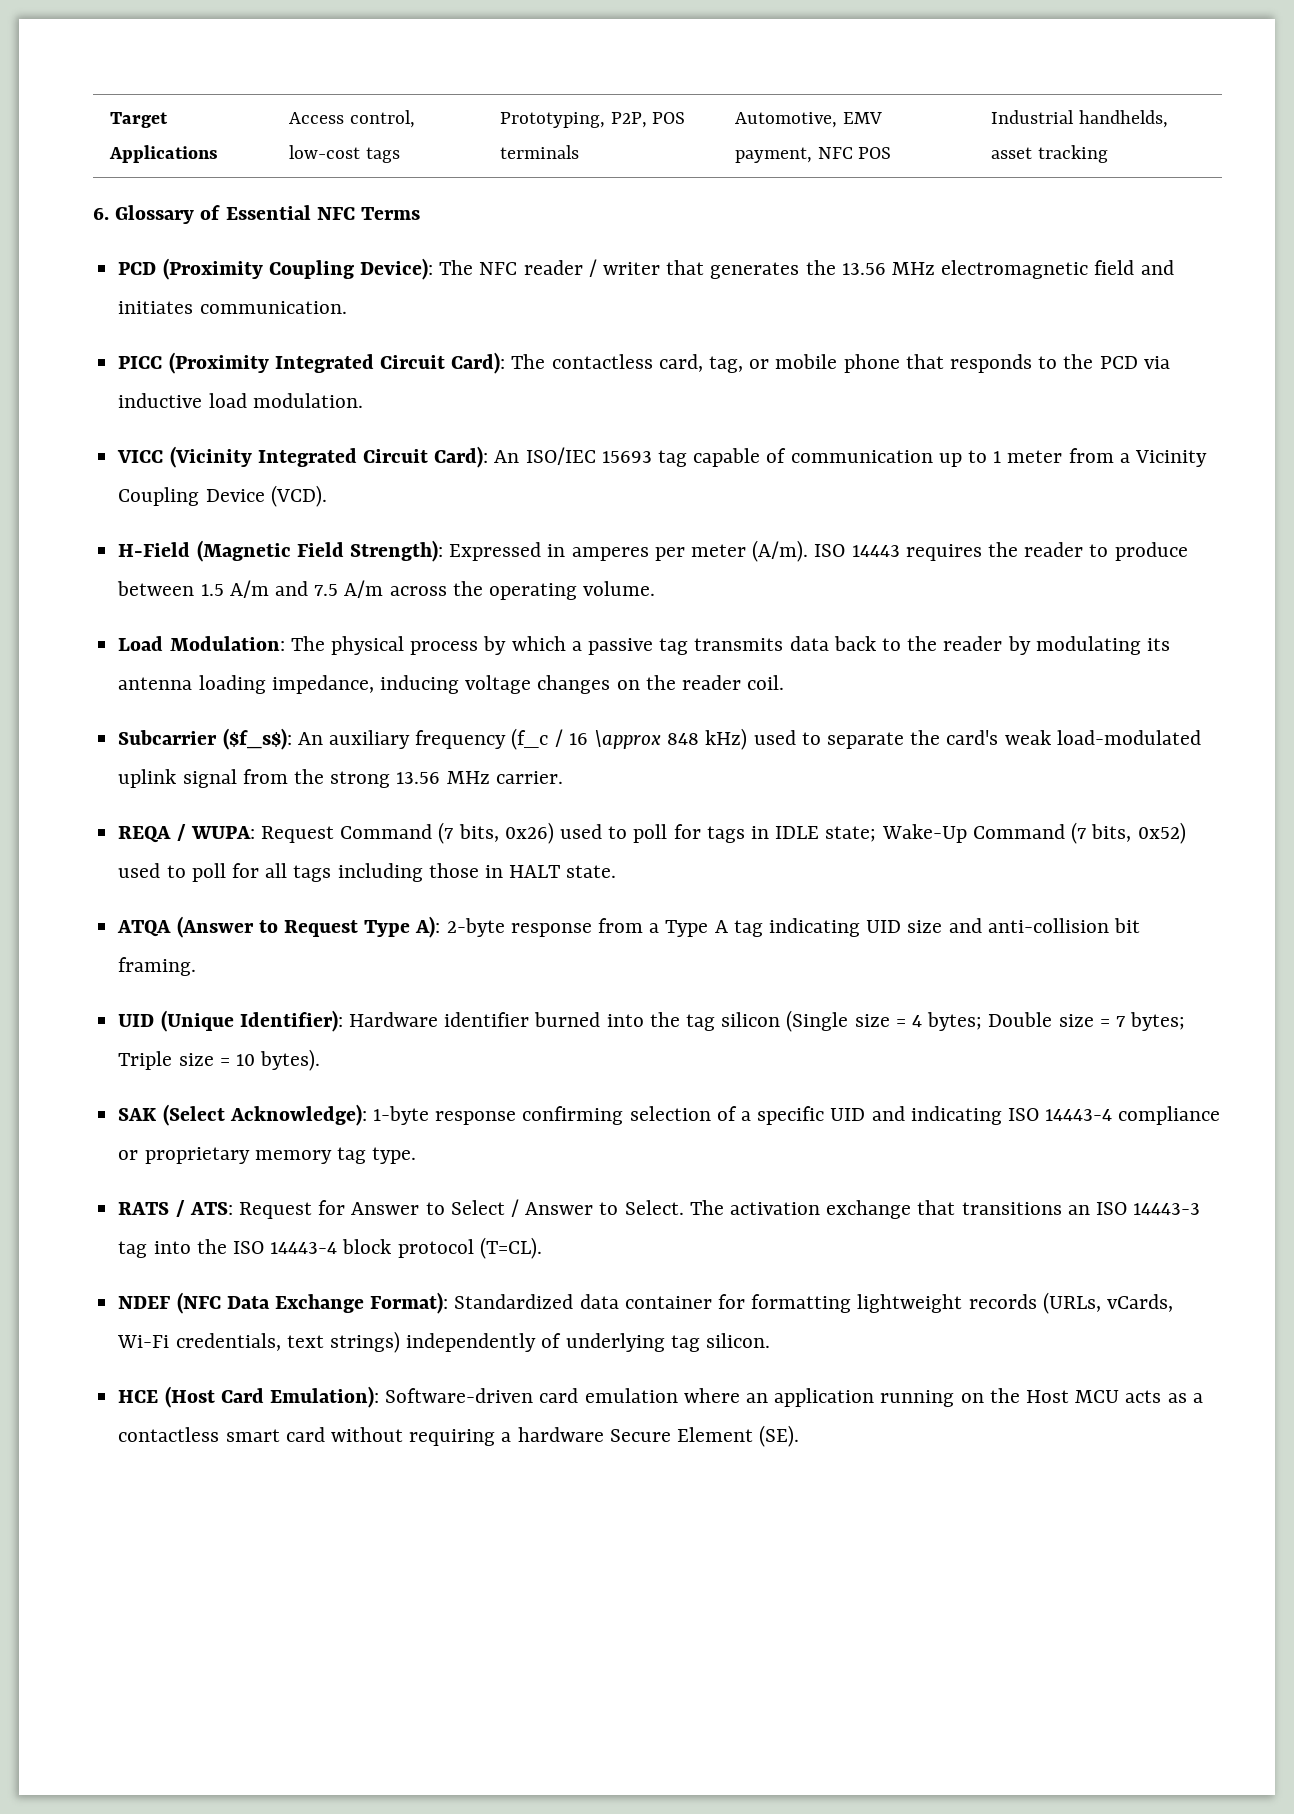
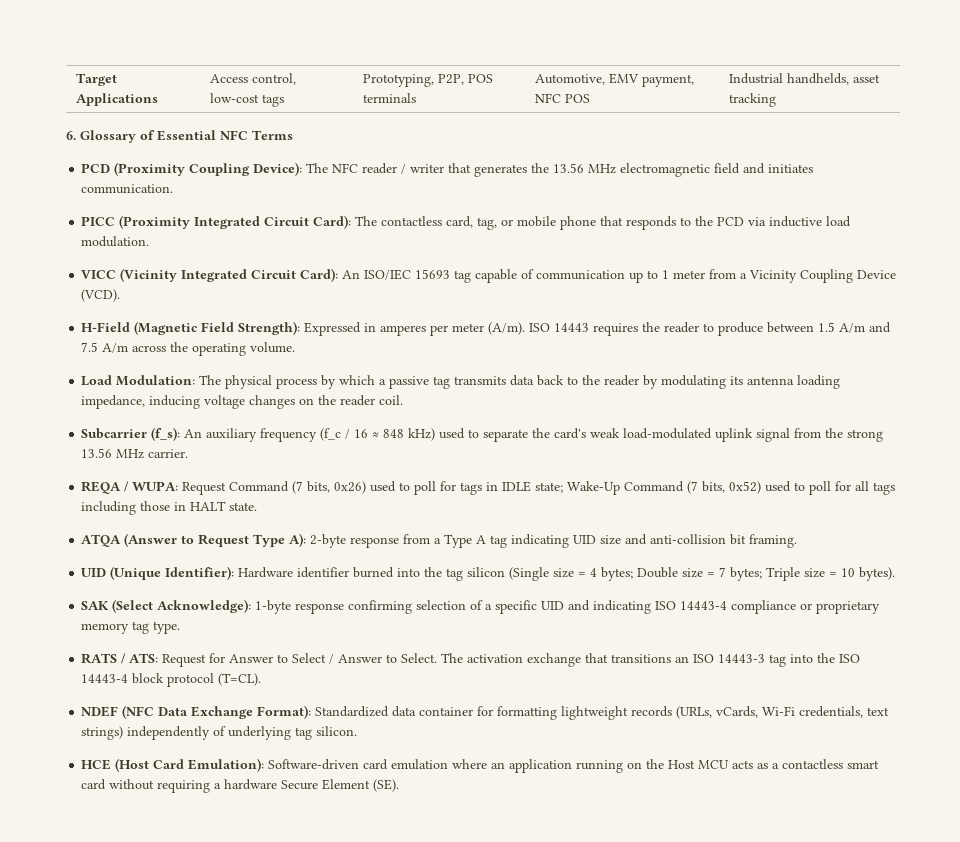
- Subcarrier ($f_s$): An auxiliary frequency (f_c / 16 \approx 848 kHz) used to separate the card's weak load-modulated uplink signal from the strong 13.56 MHz carrier.
+ Subcarrier (f_s): An auxiliary frequency (f_c / 16 ≈ 848 kHz) used to separate the card's weak load-modulated uplink signal from the strong 13.56 MHz carrier.

